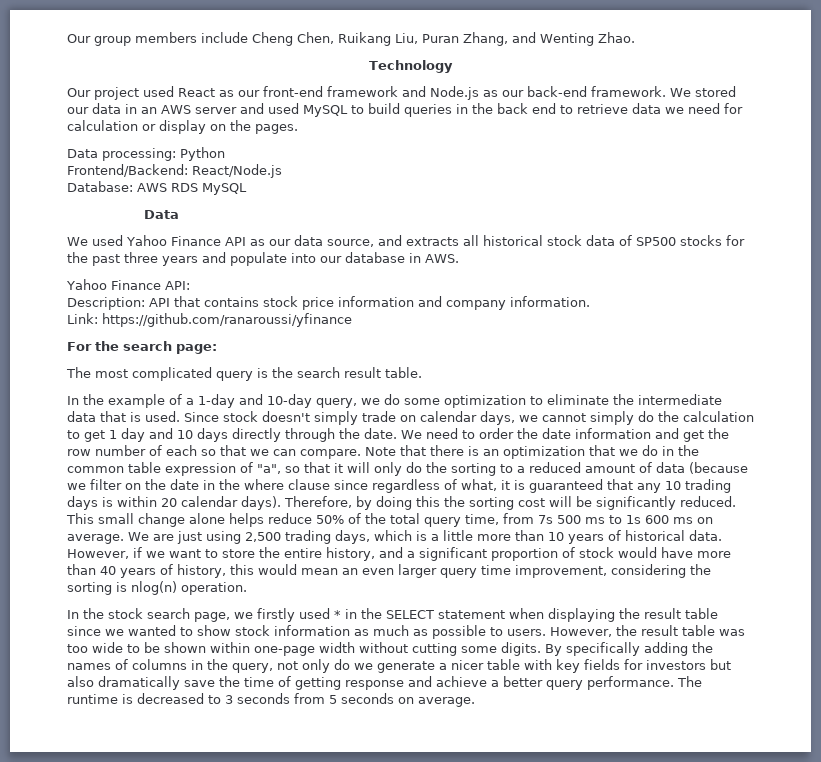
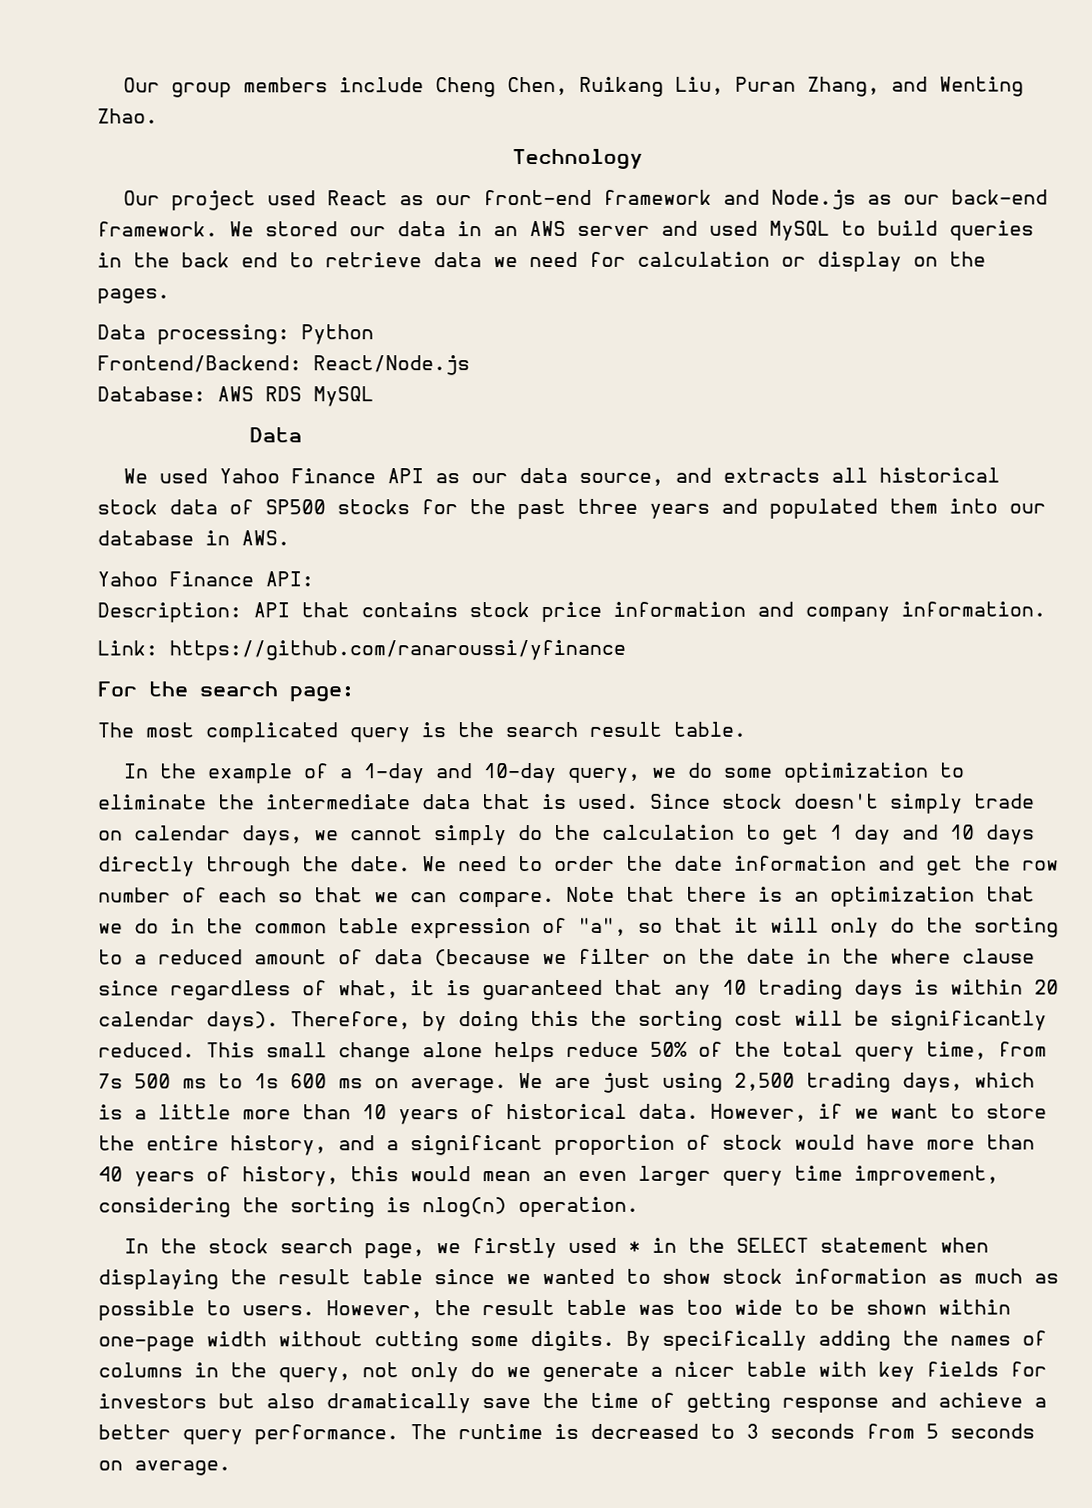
- We used Yahoo Finance API as our data source, and extracts all historical stock data of SP500 stocks for the past three years and populate into our database in AWS.
+ We used Yahoo Finance API as our data source, and extracts all historical stock data of SP500 stocks for the past three years and populated them into our database in AWS.

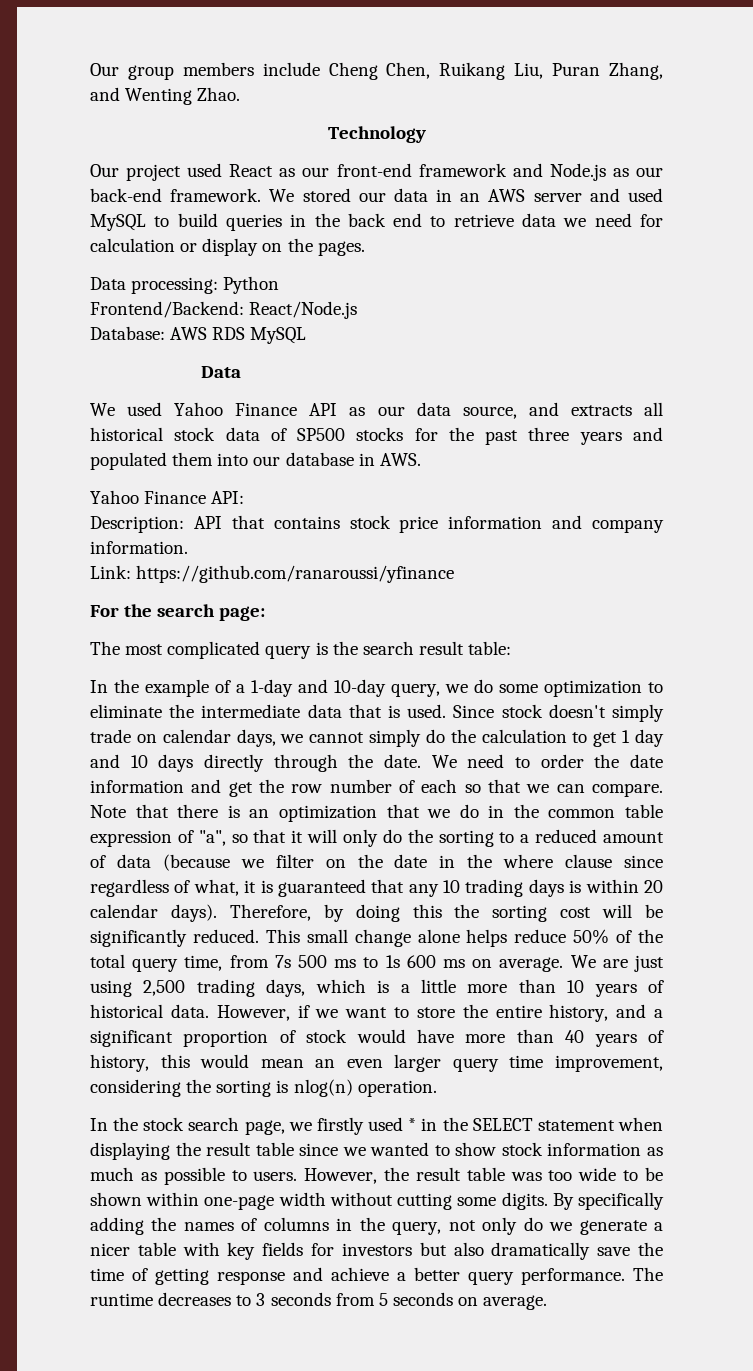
- The most complicated query is the search result table.
+ The most complicated query is the search result table:
- The runtime is decreased to 3 seconds from 5 seconds on average.
+ The runtime decreases to 3 seconds from 5 seconds on average.

